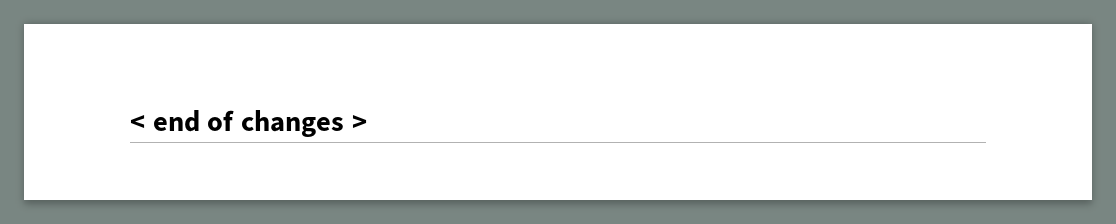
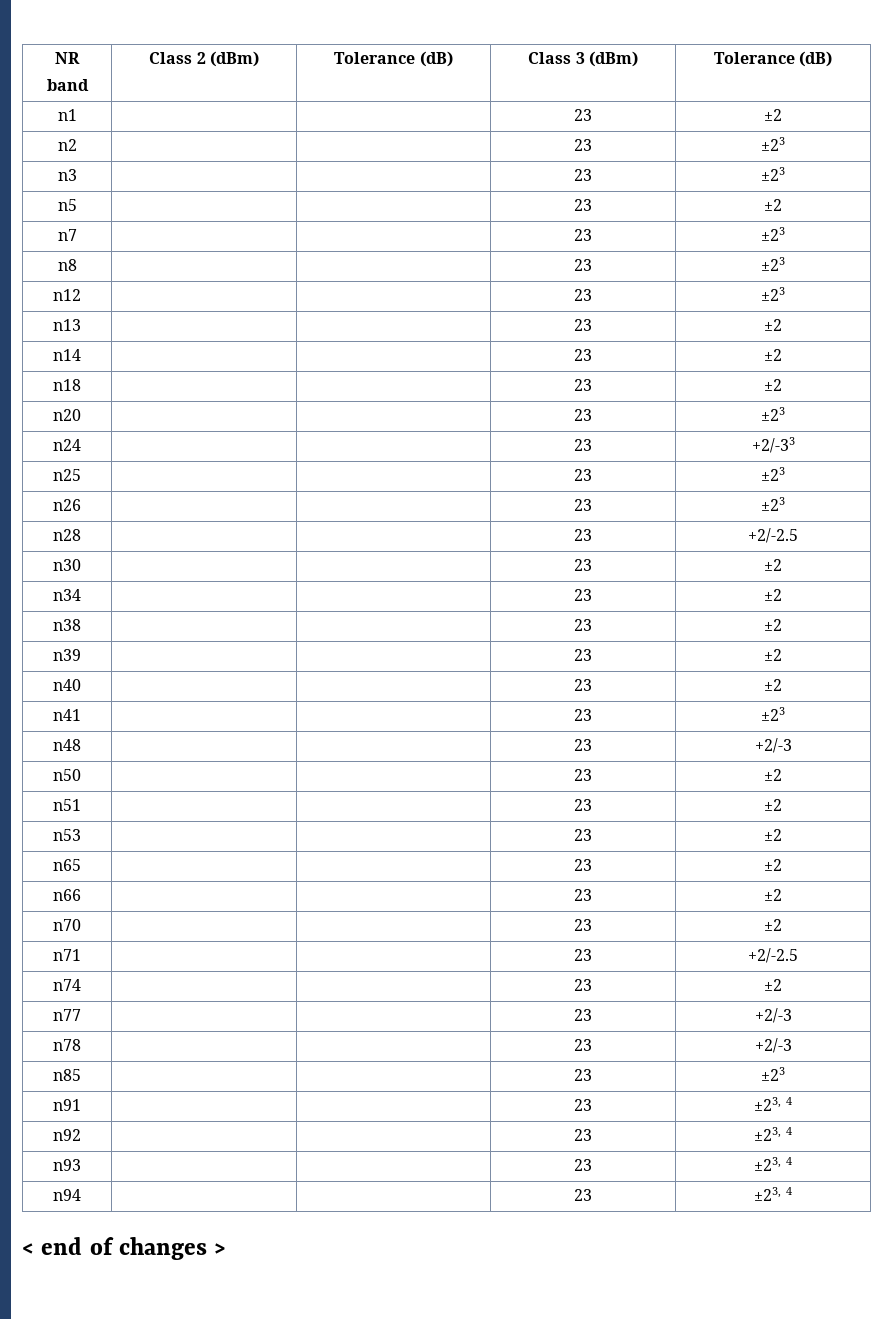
+ NR
+ band | Class 2 (dBm) | Tolerance (dB) | Class 3 (dBm) | Tolerance (dB)
+ n1 | | | 23 | ±2
+ n2 | | | 23 | ±23
+ n3 | | | 23 | ±23
+ n5 | | | 23 | ±2
+ n7 | | | 23 | ±23
+ n8 | | | 23 | ±23
+ n12 | | | 23 | ±23
+ n13 | | | 23 | ±2
+ n14 | | | 23 | ±2
+ n18 | | | 23 | ±2
+ n20 | | | 23 | ±23
+ n24 | | | 23 | +2/-33
+ n25 | | | 23 | ±23
+ n26 | | | 23 | ±23
+ n28 | | | 23 | +2/-2.5
+ n30 | | | 23 | ±2
+ n34 | | | 23 | ±2
+ n38 | | | 23 | ±2
+ n39 | | | 23 | ±2
+ n40 | | | 23 | ±2
+ n41 | | | 23 | ±23
+ n48 | | | 23 | +2/-3
+ n50 | | | 23 | ±2
+ n51 | | | 23 | ±2
+ n53 | | | 23 | ±2
+ n65 | | | 23 | ±2
+ n66 | | | 23 | ±2
+ n70 | | | 23 | ±2
+ n71 | | | 23 | +2/-2.5
+ n74 | | | 23 | ±2
+ n77 | | | 23 | +2/-3
+ n78 | | | 23 | +2/-3
+ n85 | | | 23 | ±23
+ n91 | | | 23 | ±23, 4
+ n92 | | | 23 | ±23, 4
+ n93 | | | 23 | ±23, 4
+ n94 | | | 23 | ±23, 4

